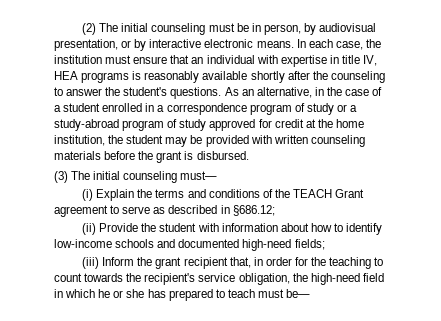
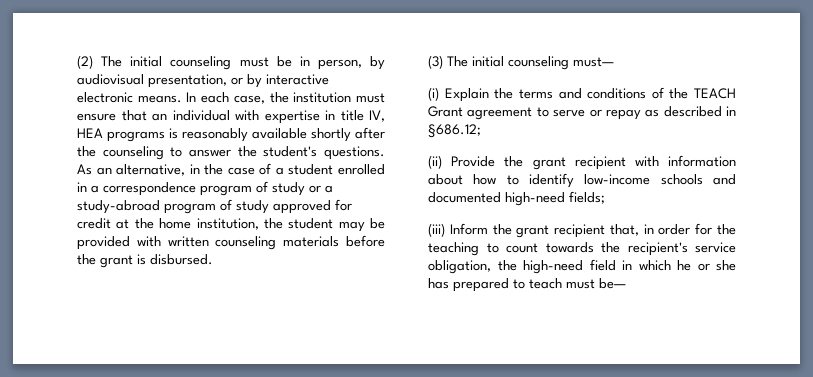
- (i) Explain the terms and conditions of the TEACH Grant agreement to serve as described in §686.12;
+ (i) Explain the terms and conditions of the TEACH Grant agreement to serve or repay as described in §686.12;
- (ii) Provide the student with information about how to identify low-income schools and documented high-need fields;
+ (ii) Provide the grant recipient with information about how to identify low-income schools and documented high-need fields;

